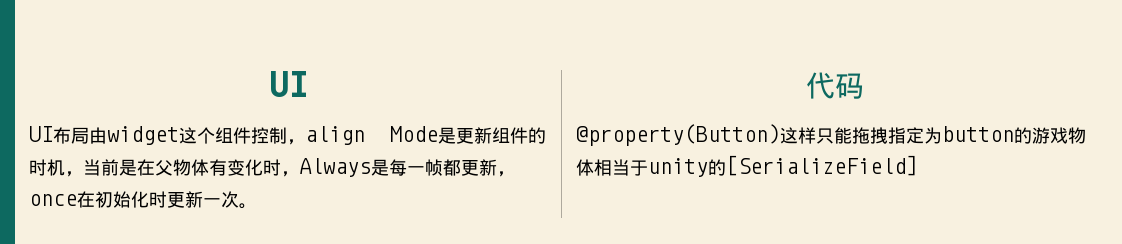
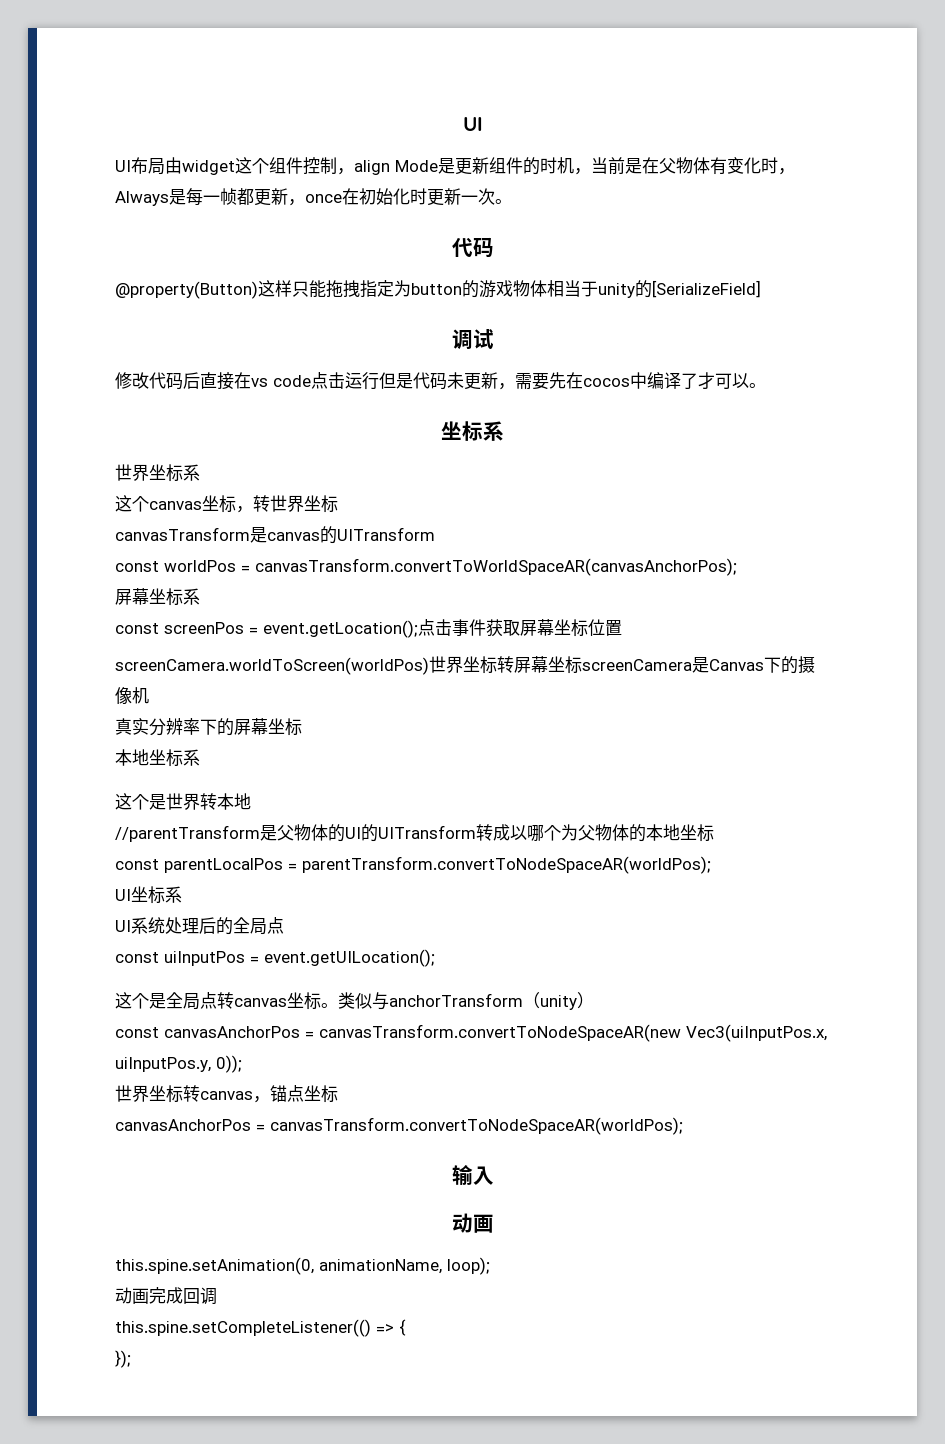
+ 调试
+ 修改代码后直接在vs code点击运行但是代码未更新，需要先在cocos中编译了才可以。
+ 坐标系
+ 世界坐标系
+ 这个canvas坐标，转世界坐标
+ canvasTransform是canvas的UITransform
+ const worldPos = canvasTransform.convertToWorldSpaceAR(canvasAnchorPos);
+ 屏幕坐标系
+ const screenPos = event.getLocation();点击事件获取屏幕坐标位置
+ screenCamera.worldToScreen(worldPos)世界坐标转屏幕坐标screenCamera是Canvas下的摄像机
+ 真实分辨率下的屏幕坐标
+ 本地坐标系
+ 这个是世界转本地
+ //parentTransform是父物体的UI的UITransform转成以哪个为父物体的本地坐标
+ const parentLocalPos = parentTransform.convertToNodeSpaceAR(worldPos);
+ UI坐标系
+ UI系统处理后的全局点
+ const uiInputPos = event.getUILocation();
+ 这个是全局点转canvas坐标。类似与anchorTransform（unity）
+ const canvasAnchorPos = canvasTransform.convertToNodeSpaceAR(new Vec3(uiInputPos.x, uiInputPos.y, 0));
+ 世界坐标转canvas，锚点坐标
+ canvasAnchorPos = canvasTransform.convertToNodeSpaceAR(worldPos);
+ 输入
+ 动画
+ this.spine.setAnimation(0, animationName, loop);
+ 动画完成回调
+ this.spine.setCompleteListener(() => {
+ });

